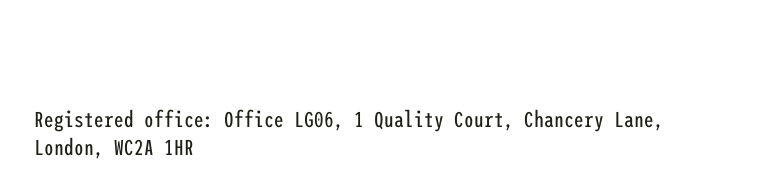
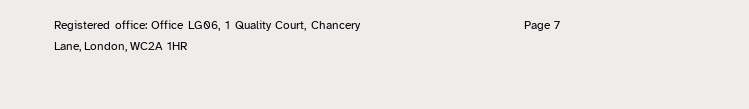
+ Page 7

